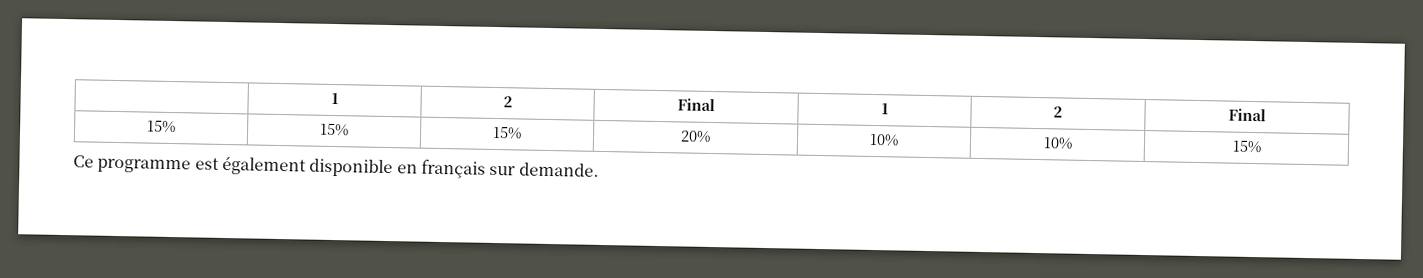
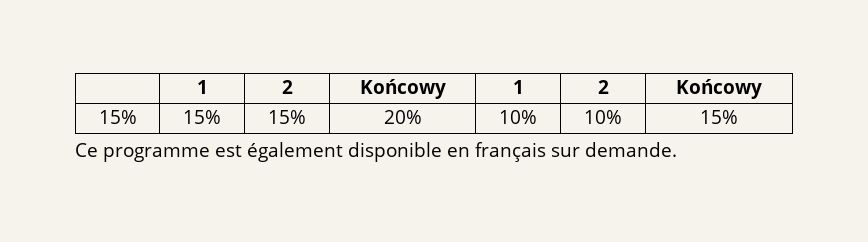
- | 1 | 2 | Final | 1 | 2 | Final
+ | 1 | 2 | Końcowy | 1 | 2 | Końcowy

